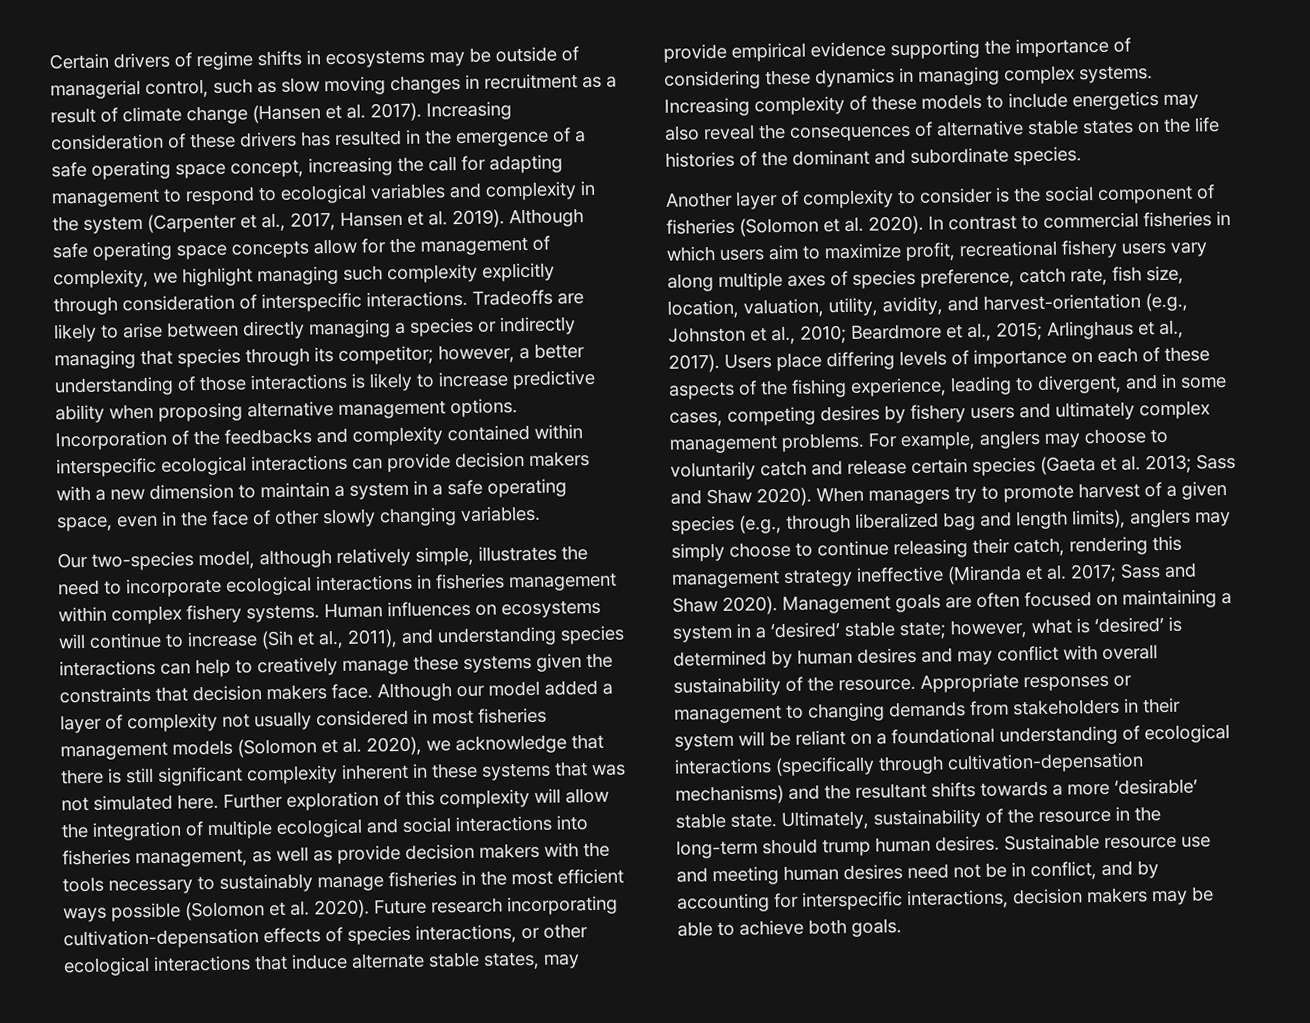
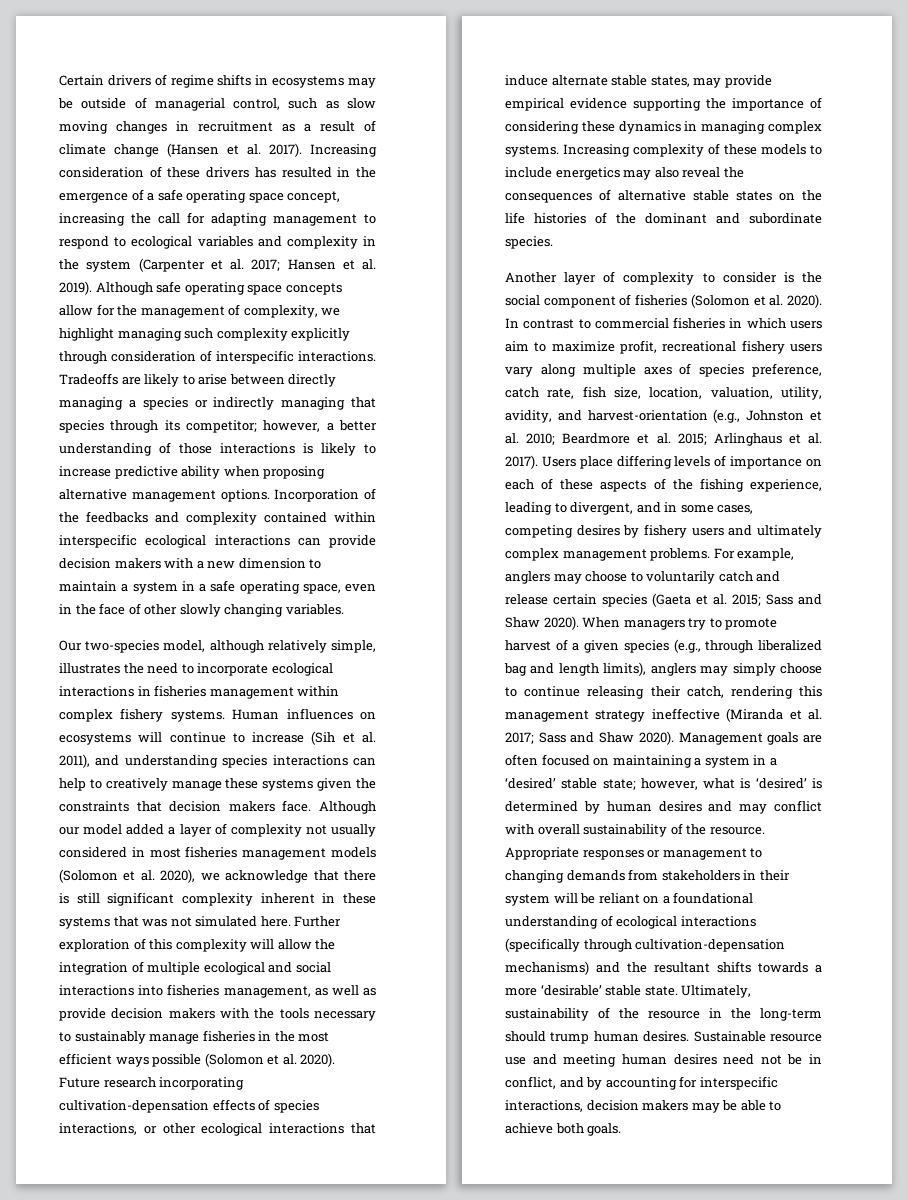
- Increasing consideration of these drivers has resulted in the emergence of a safe operating space concept, increasing the call for adapting management to respond to ecological variables and complexity in the system (Carpenter et al., 2017, Hansen et al. 2019).
+ Increasing consideration of these drivers has resulted in the emergence of a safe operating space concept, increasing the call for adapting management to respond to ecological variables and complexity in the system (Carpenter et al. 2017; Hansen et al. 2019).
- Human influences on ecosystems will continue to increase (Sih et al., 2011), and understanding species interactions can help to creatively manage these systems given the constraints that decision makers face.
+ Human influences on ecosystems will continue to increase (Sih et al. 2011), and understanding species interactions can help to creatively manage these systems given the constraints that decision makers face.
- In contrast to commercial fisheries in which users aim to maximize profit, recreational fishery users vary along multiple axes of species preference, catch rate, fish size, location, valuation, utility, avidity, and harvest-orientation (e.g., Johnston et al., 2010; Beardmore et al., 2015; Arlinghaus et al., 2017).
+ In contrast to commercial fisheries in which users aim to maximize profit, recreational fishery users vary along multiple axes of species preference, catch rate, fish size, location, valuation, utility, avidity, and harvest-orientation (e.g., Johnston et al. 2010; Beardmore et al. 2015; Arlinghaus et al. 2017).
- For example, anglers may choose to voluntarily catch and release certain species (Gaeta et al. 2013; Sass and Shaw 2020).
+ For example, anglers may choose to voluntarily catch and release certain species (Gaeta et al. 2015; Sass and Shaw 2020).

